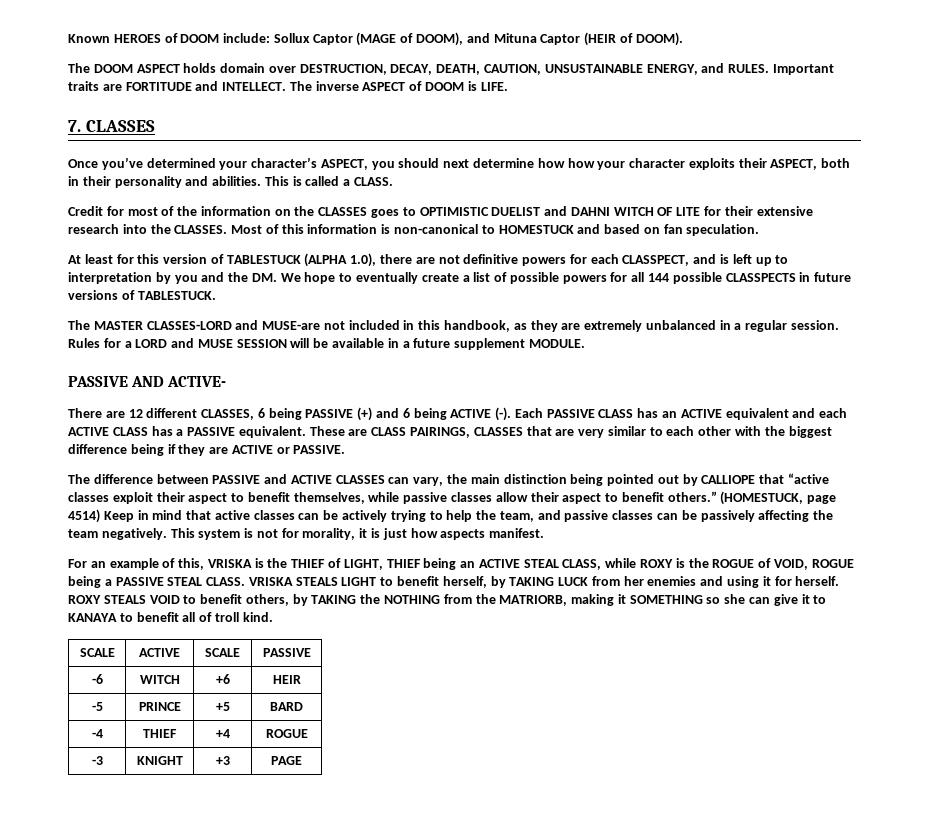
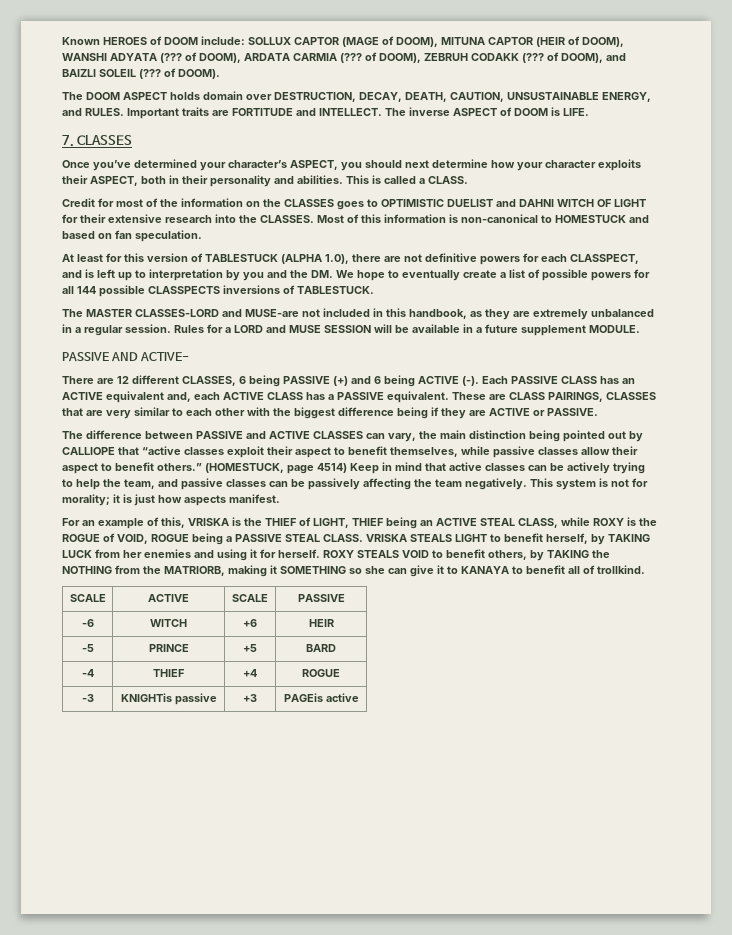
- Known HEROES of DOOM include: Sollux Captor (MAGE of DOOM), and Mituna Captor (HEIR of DOOM).
+ Known HEROES of DOOM include: SOLLUX CAPTOR (MAGE of DOOM), MITUNA CAPTOR (HEIR of DOOM), WANSHI ADYATA (??? of DOOM), ARDATA CARMIA (??? of DOOM), ZEBRUH CODAKK (??? of DOOM), and BAIZLI SOLEIL (??? of DOOM).
- Once you’ve determined your character’s ASPECT, you should next determine how how your character exploits their ASPECT, both in their personality and abilities.
+ Once you’ve determined your character’s ASPECT, you should next determine how your character exploits their ASPECT, both in their personality and abilities.
- Credit for most of the information on the CLASSES goes to OPTIMISTIC DUELIST and DAHNI WITCH OF LITE for their extensive research into the CLASSES.
+ Credit for most of the information on the CLASSES goes to OPTIMISTIC DUELIST and DAHNI WITCH OF LIGHT for their extensive research into the CLASSES.
- At least for this version of TABLESTUCK (ALPHA 1.0), there are not definitive powers for each CLASSPECT, and is left up to interpretation by you and the DM. We hope to eventually create a list of possible powers for all 144 possible CLASSPECTS in future versions of TABLESTUCK.
+ At least for this version of TABLESTUCK (ALPHA 1.0), there are not definitive powers for each CLASSPECT, and is left up to interpretation by you and the DM. We hope to eventually create a list of possible powers for all 144 possible CLASSPECTS inversions of TABLESTUCK.
- Each PASSIVE CLASS has an ACTIVE equivalent and each ACTIVE CLASS has a PASSIVE equivalent.
+ Each PASSIVE CLASS has an ACTIVE equivalent and, each ACTIVE CLASS has a PASSIVE equivalent.
- This system is not for morality, it is just how aspects manifest.
+ This system is not for morality; it is just how aspects manifest.
- ROXY STEALS VOID to benefit others, by TAKING the NOTHING from the MATRIORB, making it SOMETHING so she can give it to KANAYA to benefit all of troll kind.
+ ROXY STEALS VOID to benefit others, by TAKING the NOTHING from the MATRIORB, making it SOMETHING so she can give it to KANAYA to benefit all of trollkind.
- -3 | KNIGHT | +3 | PAGE
+ -3 | KNIGHTis passive | +3 | PAGEis active

